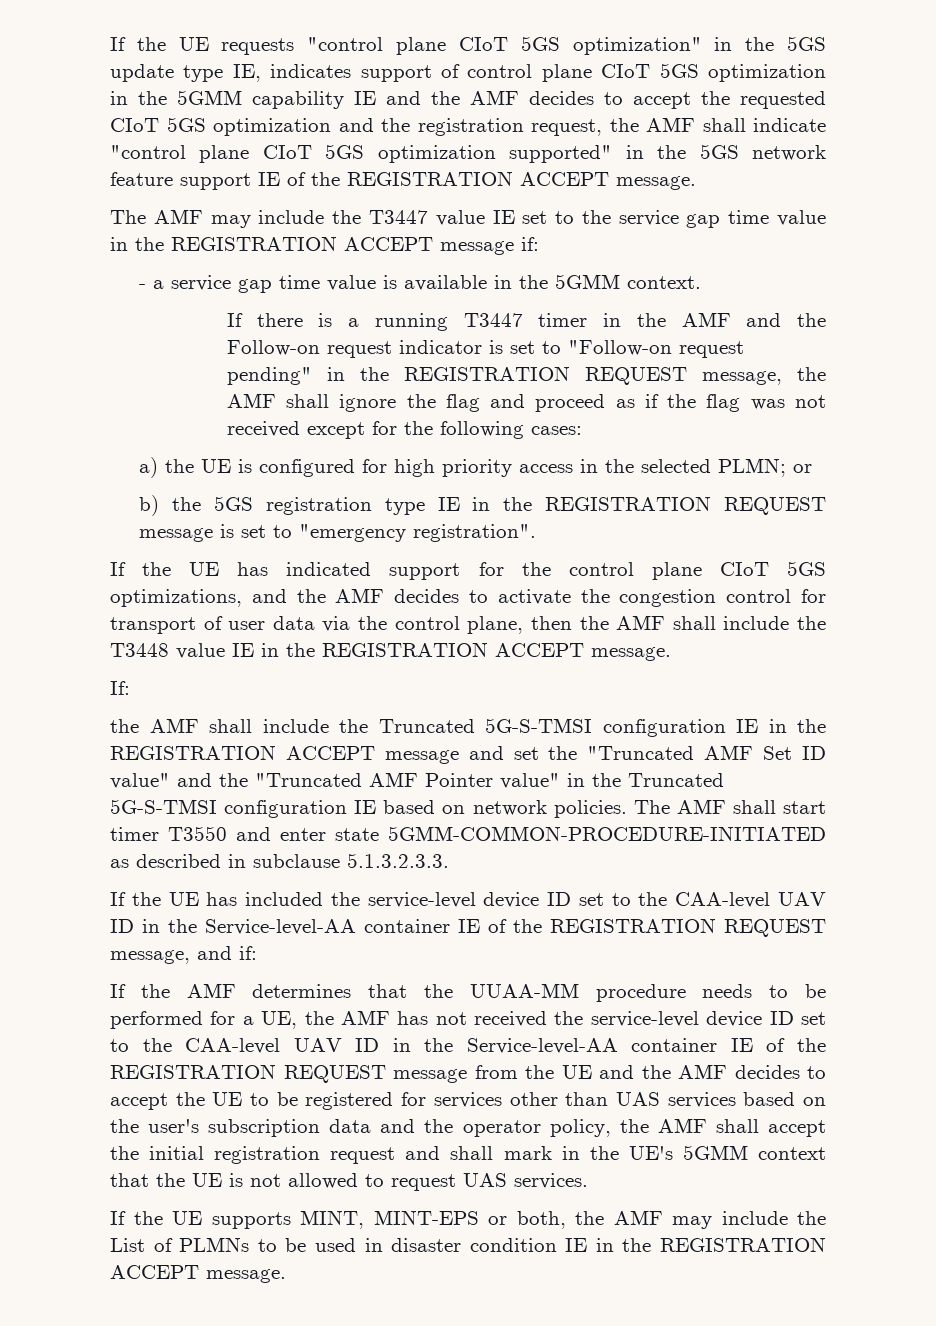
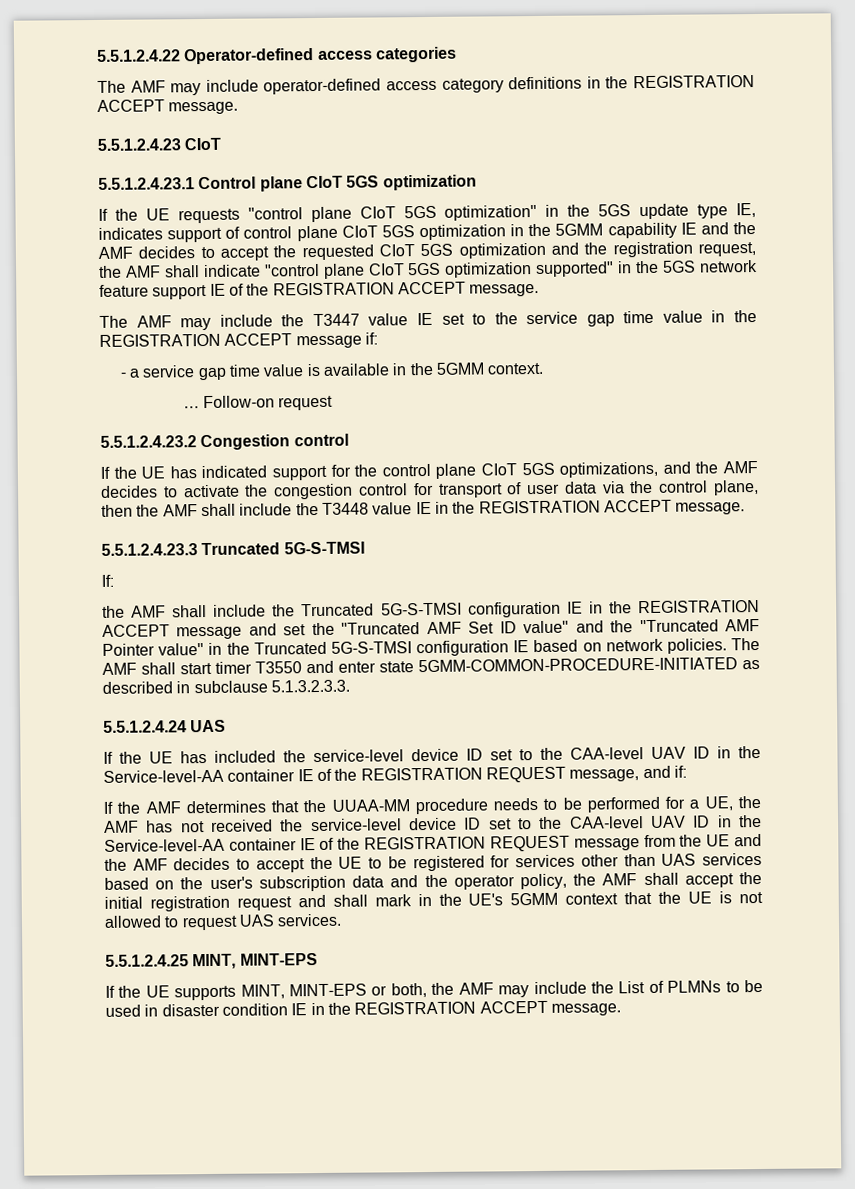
+ 5.5.1.2.4.22 Operator-defined access categories
+ The AMF may include operator-defined access category definitions in the REGISTRATION ACCEPT message.
+ 5.5.1.2.4.23 CIoT
+ 5.5.1.2.4.23.1 Control plane CIoT 5GS optimization
- If there is a running T3447 timer in the AMF and the Follow-on request indicator is set to "Follow-on request pending" in the REGISTRATION REQUEST message, the AMF shall ignore the flag and proceed as if the flag was not received except for the following cases:
- a) the UE is configured for high priority access in the selected PLMN; or
- b) the 5GS registration type IE in the REGISTRATION REQUEST message is set to "emergency registration".
+ … Follow-on request
+ 5.5.1.2.4.23.2 Congestion control
+ 5.5.1.2.4.23.3 Truncated 5G-S-TMSI
+ 5.5.1.2.4.24 UAS
+ 5.5.1.2.4.25 MINT, MINT-EPS

